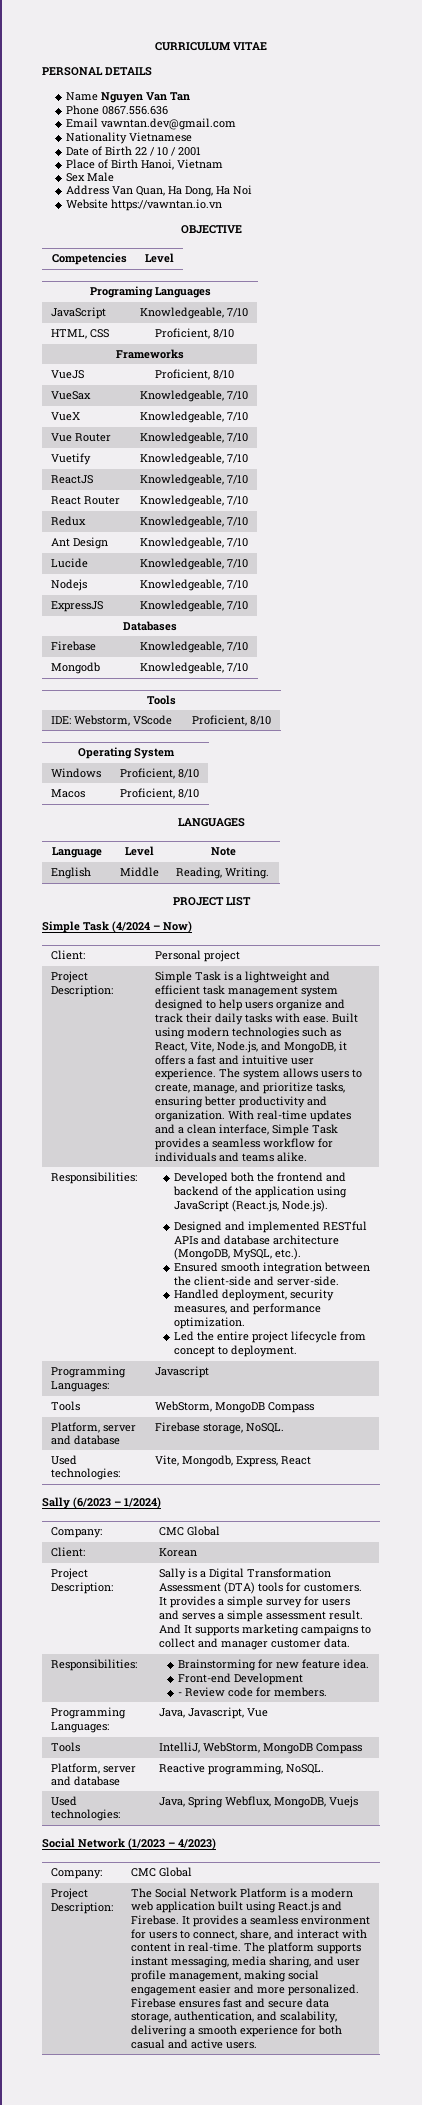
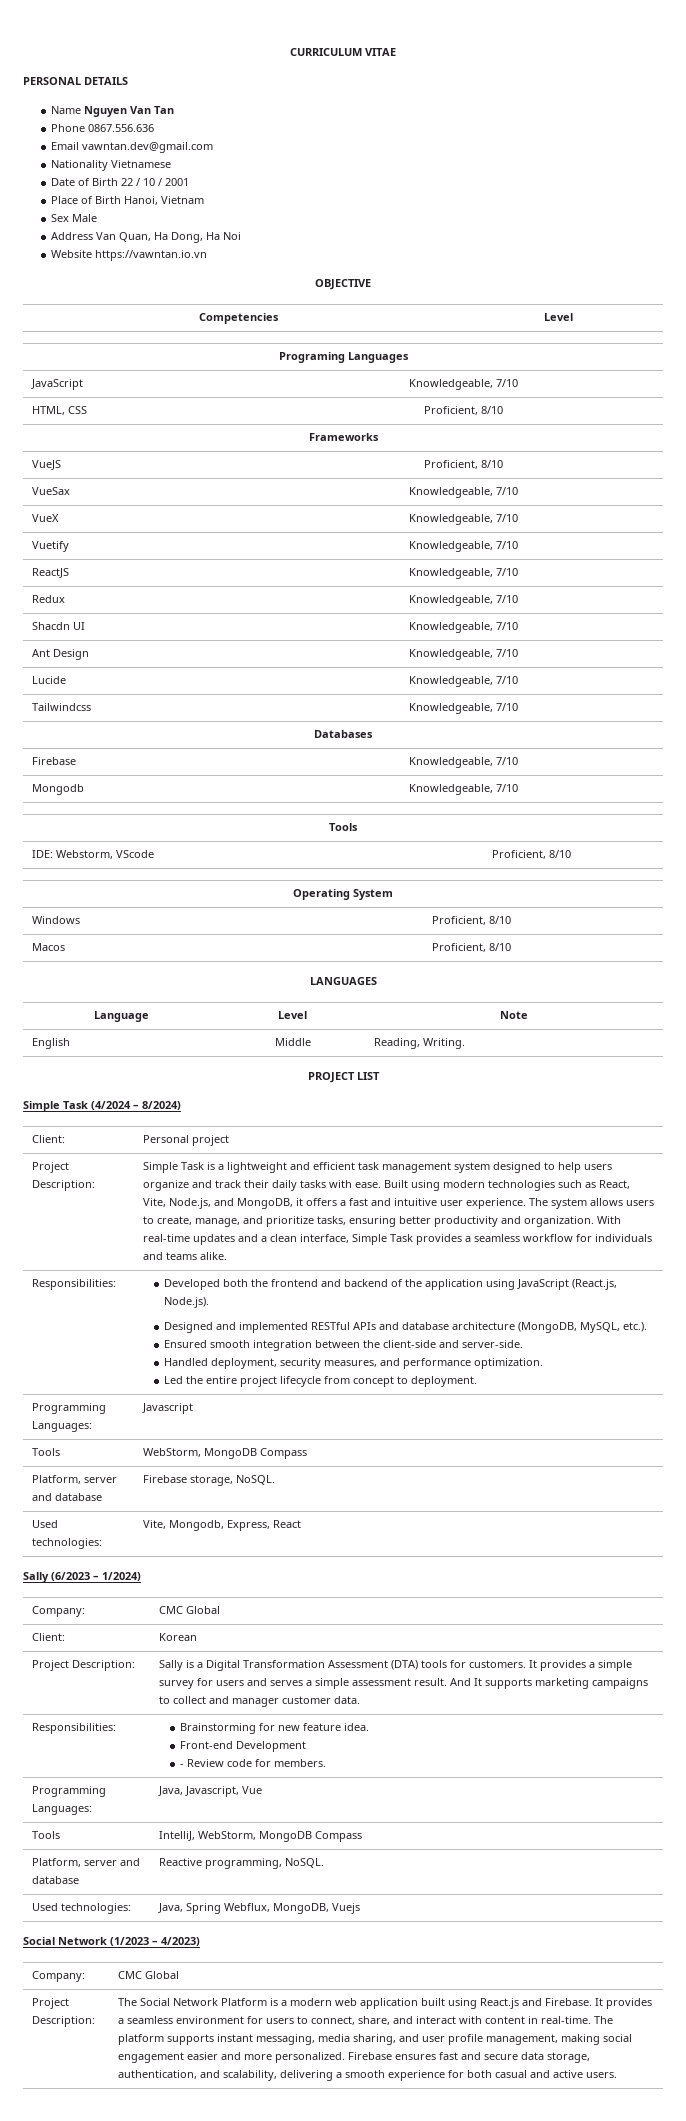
- Vue Router | Knowledgeable, 7/10
- React Router | Knowledgeable, 7/10
  Redux | Knowledgeable, 7/10
+ Shacdn UI | Knowledgeable, 7/10
- Nodejs | Knowledgeable, 7/10
- ExpressJS | Knowledgeable, 7/10
+ Tailwindcss | Knowledgeable, 7/10
- Simple Task (4/2024 – Now)
+ Simple Task (4/2024 – 8/2024)

